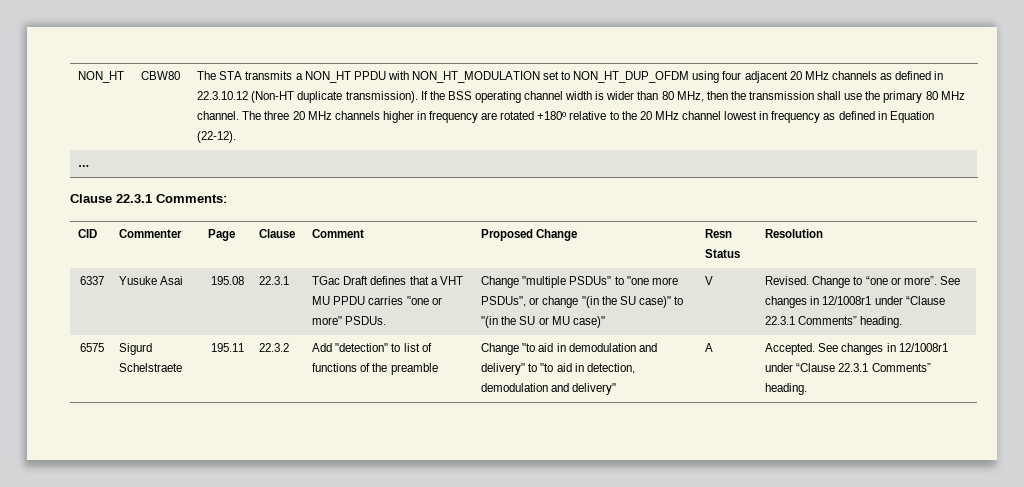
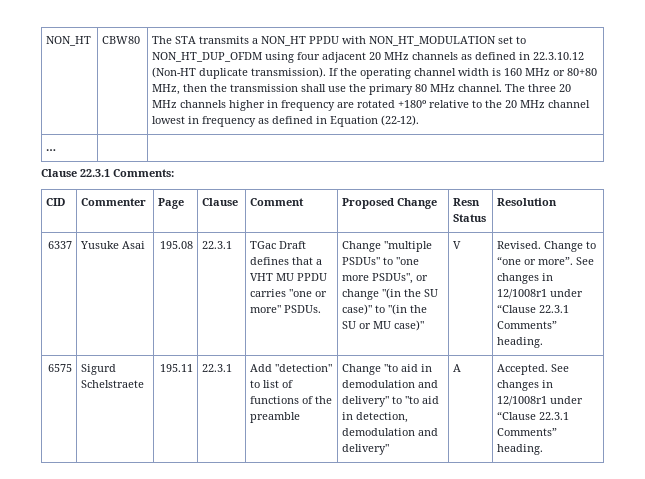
- If the BSS operating channel width is wider than 80 MHz, then the transmission shall use the primary 80 MHz channel.
+ If the operating channel width is 160 MHz or 80+80 MHz, then the transmission shall use the primary 80 MHz channel.
- 6575 | Sigurd Schelstraete | 195.11 | 22.3.2 | Add "detection" to list of functions of the preamble | Change "to aid in demodulation and delivery" to "to aid in detection, demodulation and delivery" | A | Accepted. See changes in 12/1008r1 under “Clause 22.3.1 Comments” heading.
+ 6575 | Sigurd Schelstraete | 195.11 | 22.3.1 | Add "detection" to list of functions of the preamble | Change "to aid in demodulation and delivery" to "to aid in detection, demodulation and delivery" | A | Accepted. See changes in 12/1008r1 under “Clause 22.3.1 Comments” heading.

